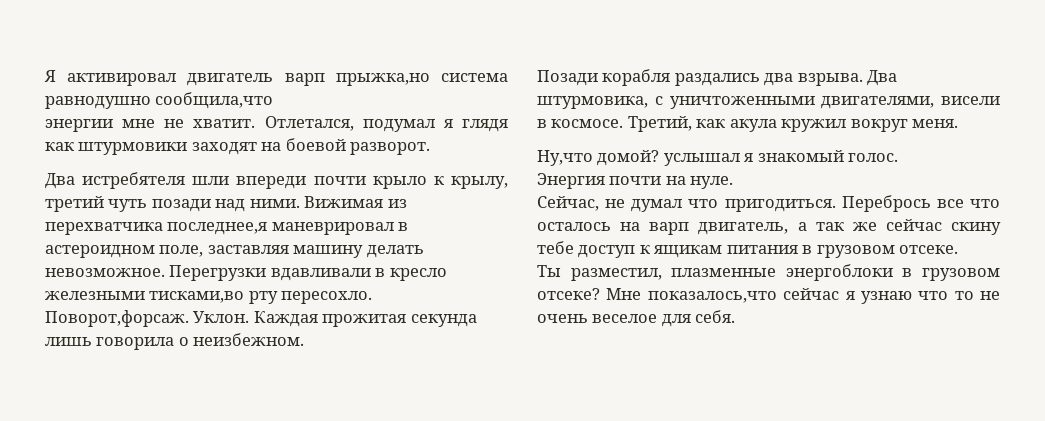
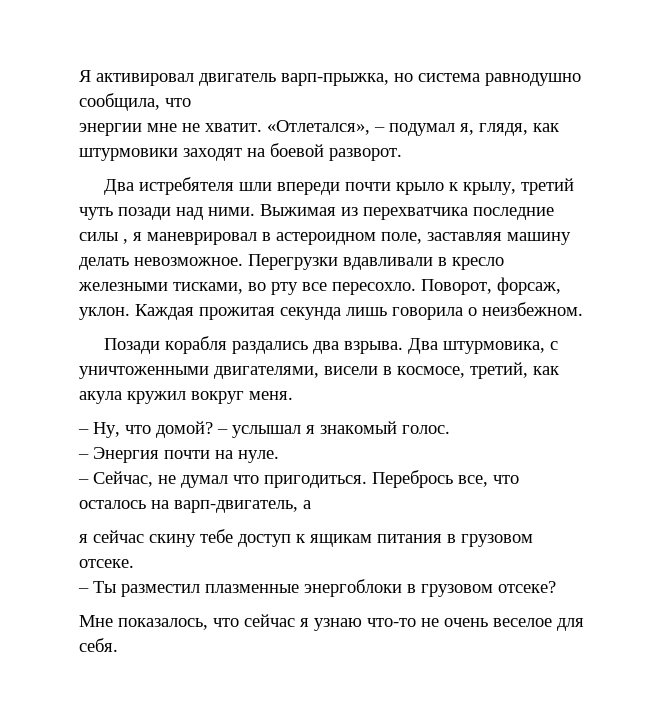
- Я активировал двигатель варп прыжка,но система равнодушно сообщила,что
+ Я активировал двигатель варп-прыжка, но система равнодушно сообщила, что
- Отлетался, подумал я глядя как штурмовики заходят на боевой разворот.
+ «Отлетался», – подумал я, глядя, как штурмовики заходят на боевой разворот.
- Вижимая из перехватчика последнее,я маневрировал в астероидном поле, заставляя машину делать невозможное.
+ Выжимая из перехватчика последние силы , я маневрировал в астероидном поле, заставляя машину делать невозможное.
- Перегрузки вдавливали в кресло железными тисками,во рту пересохло. Поворот,форсаж. Уклон.
+ Перегрузки вдавливали в кресло железными тисками, во рту все пересохло. Поворот, форсаж, уклон.
- Два штурмовика, с уничтоженными двигателями, висели в космосе. Третий, как акула кружил вокруг меня.
+ Два штурмовика, с уничтоженными двигателями, висели в космосе, третий, как акула кружил вокруг меня.
- Ну,что домой? услышал я знакомый голос.
+ – Ну, что домой? – услышал я знакомый голос.
- Энергия почти на нуле.
+ – Энергия почти на нуле.
- Сейчас, не думал что пригодиться.
+ – Сейчас, не думал что пригодиться.
- Перебрось все что осталось на варп двигатель, а так же сейчас скину тебе доступ к ящикам питания в грузовом отсеке.
+ Перебрось все, что осталось на варп-двигатель, а
+ я сейчас скину тебе доступ к ящикам питания в грузовом отсеке.
- Ты разместил, плазменные энергоблоки в грузовом отсеке? Мне показалось,что сейчас я узнаю что то не очень веселое для себя.
+ – Ты разместил плазменные энергоблоки в грузовом отсеке?
+ Мне показалось, что сейчас я узнаю что-то не очень веселое для себя.

